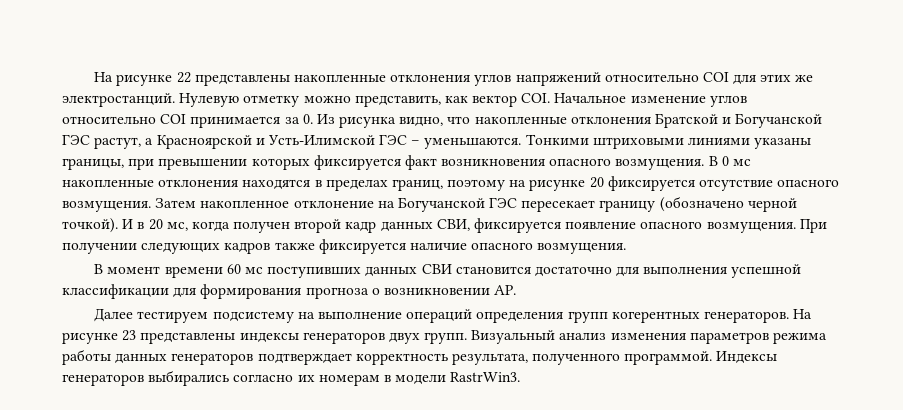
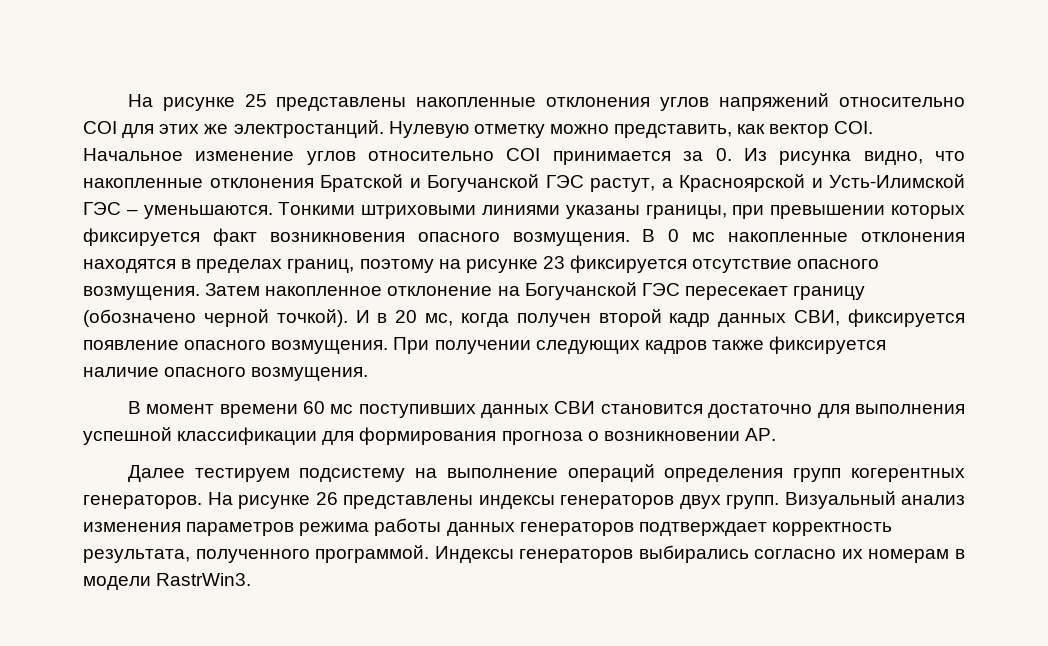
- На рисунке 22 представлены накопленные отклонения углов напряжений относительно COI для этих же электростанций.
+ На рисунке 25 представлены накопленные отклонения углов напряжений относительно COI для этих же электростанций.
- В 0 мс накопленные отклонения находятся в пределах границ, поэтому на рисунке 20 фиксируется отсутствие опасного возмущения.
+ В 0 мс накопленные отклонения находятся в пределах границ, поэтому на рисунке 23 фиксируется отсутствие опасного возмущения.
- На рисунке 23 представлены индексы генераторов двух групп.
+ На рисунке 26 представлены индексы генераторов двух групп.

